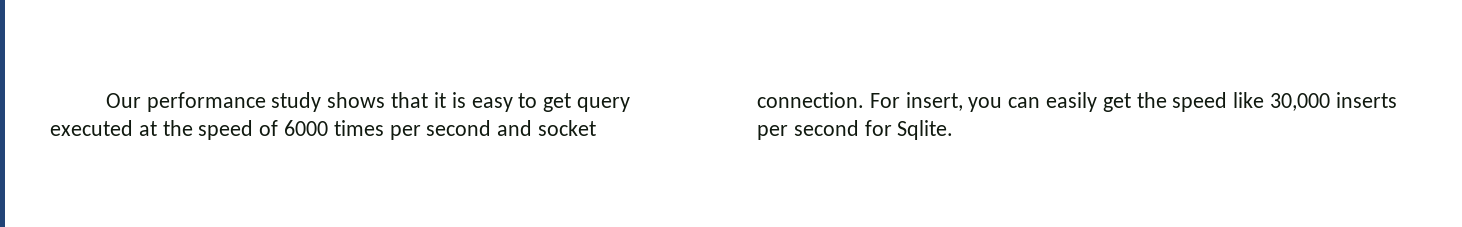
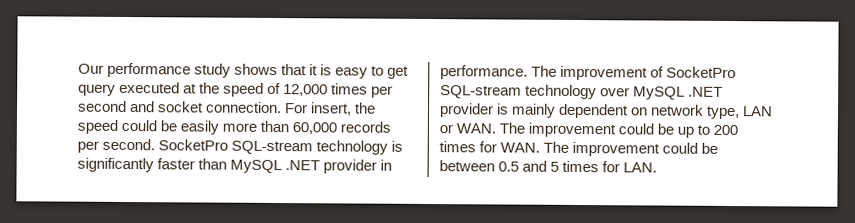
- Our performance study shows that it is easy to get query executed at the speed of 6000 times per second and socket connection.
+ Our performance study shows that it is easy to get query executed at the speed of 12,000 times per second and socket connection.
- For insert, you can easily get the speed like 30,000 inserts per second for Sqlite.
+ For insert, the speed could be easily more than 60,000 records per second. SocketPro SQL-stream technology is significantly faster than MySQL .NET provider in performance. The improvement of SocketPro SQL-stream technology over MySQL .NET provider is mainly dependent on network type, LAN or WAN. The improvement could be up to 200 times for WAN. The improvement could be between 0.5 and 5 times for LAN.

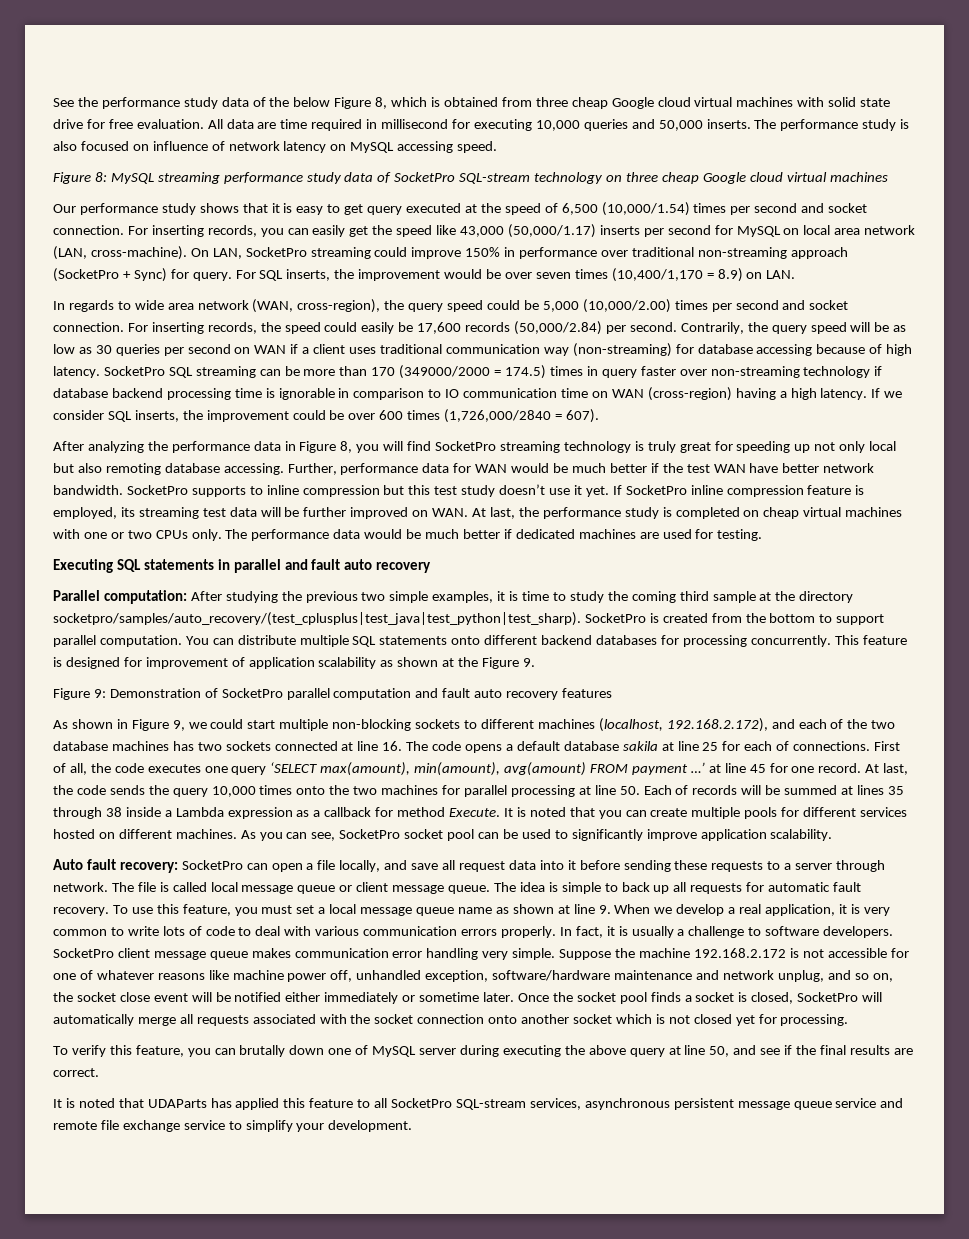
+ See the performance study data of the below Figure 8, which is obtained from three cheap Google cloud virtual machines with solid state drive for free evaluation. All data are time required in millisecond for executing 10,000 queries and 50,000 inserts. The performance study is also focused on influence of network latency on MySQL accessing speed.
+ Figure 8: MySQL streaming performance study data of SocketPro SQL-stream technology on three cheap Google cloud virtual machines
- Our performance study shows that it is easy to get query executed at the speed of 12,000 times per second and socket connection. For insert, the speed could be easily more than 60,000 records per second. SocketPro SQL-stream technology is significantly faster than MySQL .NET provider in performance. The improvement of SocketPro SQL-stream technology over MySQL .NET provider is mainly dependent on network type, LAN or WAN. The improvement could be up to 200 times for WAN. The improvement could be between 0.5 and 5 times for LAN.
+ Our performance study shows that it is easy to get query executed at the speed of 6,500 (10,000/1.54) times per second and socket connection. For inserting records, you can easily get the speed like 43,000 (50,000/1.17) inserts per second for MySQL on local area network (LAN, cross-machine). On LAN, SocketPro streaming could improve 150% in performance over traditional non-streaming approach (SocketPro + Sync) for query. For SQL inserts, the improvement would be over seven times (10,400/1,170 = 8.9) on LAN.
+ In regards to wide area network (WAN, cross-region), the query speed could be 5,000 (10,000/2.00) times per second and socket connection. For inserting records, the speed could easily be 17,600 records (50,000/2.84) per second. Contrarily, the query speed will be as low as 30 queries per second on WAN if a client uses traditional communication way (non-streaming) for database accessing because of high latency. SocketPro SQL streaming can be more than 170 (349000/2000 = 174.5) times in query faster over non-streaming technology if database backend processing time is ignorable in comparison to IO communication time on WAN (cross-region) having a high latency. If we consider SQL inserts, the improvement could be over 600 times (1,726,000/2840 = 607).
+ After analyzing the performance data in Figure 8, you will find SocketPro streaming technology is truly great for speeding up not only local but also remoting database accessing. Further, performance data for WAN would be much better if the test WAN have better network bandwidth. SocketPro supports to inline compression but this test study doesn’t use it yet. If SocketPro inline compression feature is employed, its streaming test data will be further improved on WAN. At last, the performance study is completed on cheap virtual machines with one or two CPUs only. The performance data would be much better if dedicated machines are used for testing.
+ Executing SQL statements in parallel and fault auto recovery
+ Parallel computation: After studying the previous two simple examples, it is time to study the coming third sample at the directory socketpro/samples/auto_recovery/(test_cplusplus|test_java|test_python|test_sharp). SocketPro is created from the bottom to support parallel computation. You can distribute multiple SQL statements onto different backend databases for processing concurrently. This feature is designed for improvement of application scalability as shown at the Figure 9.
+ Figure 9: Demonstration of SocketPro parallel computation and fault auto recovery features
+ As shown in Figure 9, we could start multiple non-blocking sockets to different machines (localhost, 192.168.2.172), and each of the two database machines has two sockets connected at line 16. The code opens a default database sakila at line 25 for each of connections. First of all, the code executes one query ‘SELECT max(amount), min(amount), avg(amount) FROM payment …’ at line 45 for one record. At last, the code sends the query 10,000 times onto the two machines for parallel processing at line 50. Each of records will be summed at lines 35 through 38 inside a Lambda expression as a callback for method Execute. It is noted that you can create multiple pools for different services hosted on different machines. As you can see, SocketPro socket pool can be used to significantly improve application scalability.
+ Auto fault recovery: SocketPro can open a file locally, and save all request data into it before sending these requests to a server through network. The file is called local message queue or client message queue. The idea is simple to back up all requests for automatic fault recovery. To use this feature, you must set a local message queue name as shown at line 9. When we develop a real application, it is very common to write lots of code to deal with various communication errors properly. In fact, it is usually a challenge to software developers. SocketPro client message queue makes communication error handling very simple. Suppose the machine 192.168.2.172 is not accessible for one of whatever reasons like machine power off, unhandled exception, software/hardware maintenance and network unplug, and so on, the socket close event will be notified either immediately or sometime later. Once the socket pool finds a socket is closed, SocketPro will automatically merge all requests associated with the socket connection onto another socket which is not closed yet for processing.
+ To verify this feature, you can brutally down one of MySQL server during executing the above query at line 50, and see if the final results are correct.
+ It is noted that UDAParts has applied this feature to all SocketPro SQL-stream services, asynchronous persistent message queue service and remote file exchange service to simplify your development.

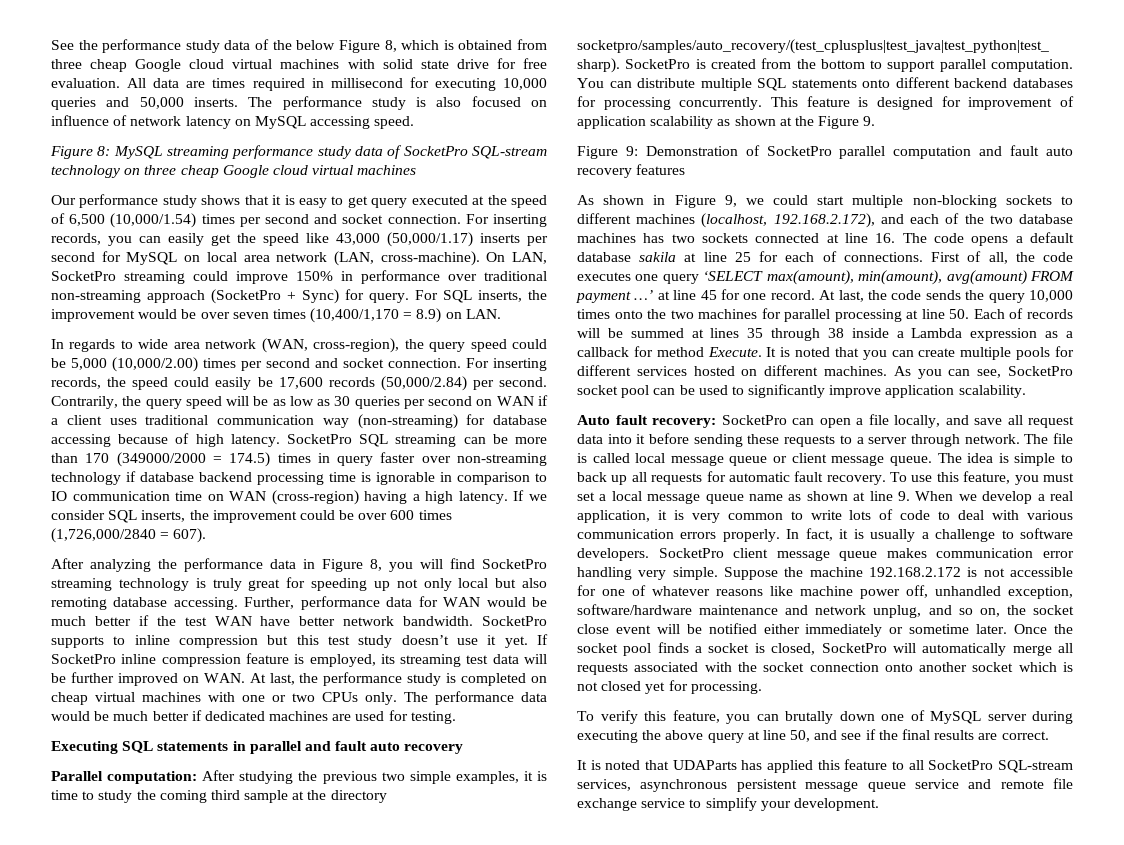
- All data are time required in millisecond for executing 10,000 queries and 50,000 inserts.
+ All data are times required in millisecond for executing 10,000 queries and 50,000 inserts.

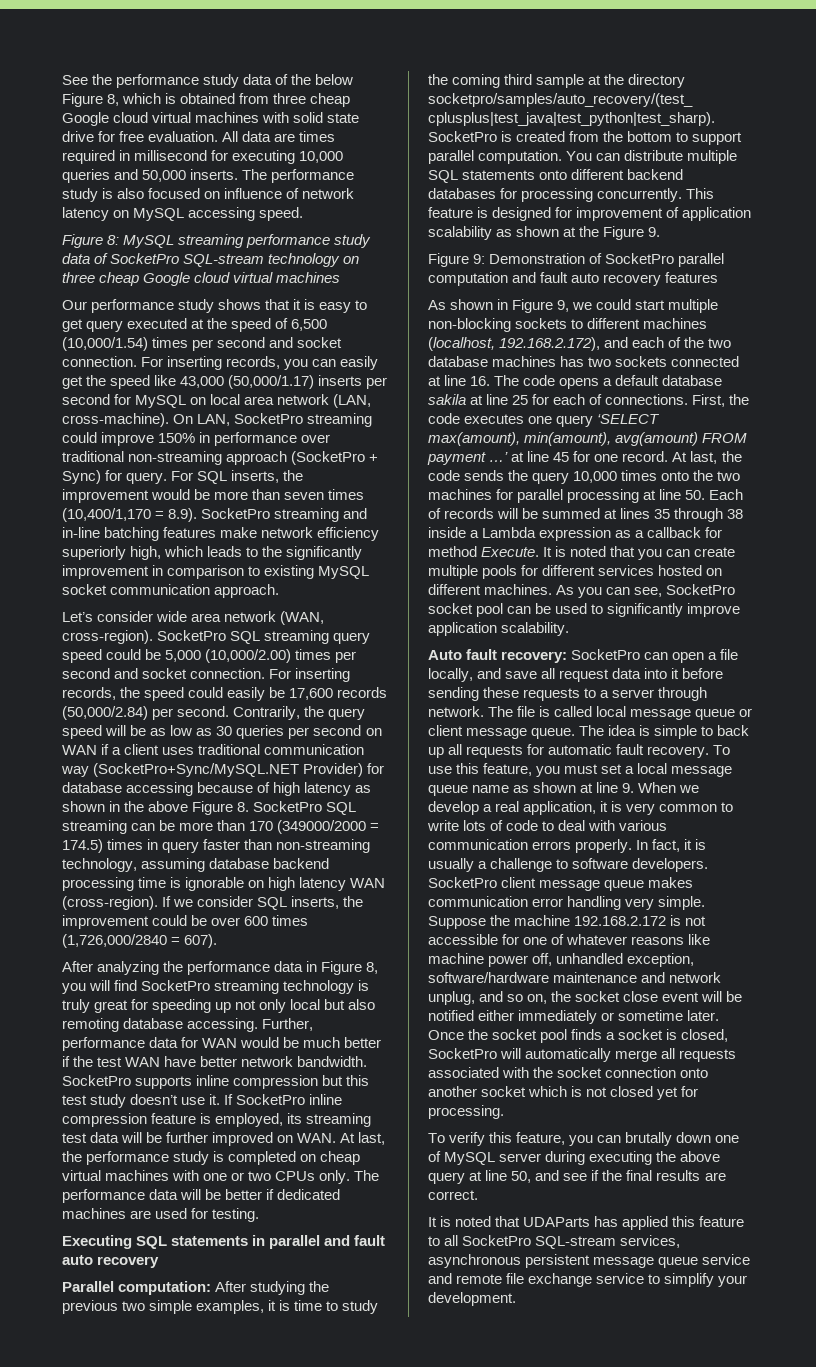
- For SQL inserts, the improvement would be over seven times (10,400/1,170 = 8.9) on LAN.
- In regards to wide area network (WAN, cross-region), the query speed could be 5,000 (10,000/2.00) times per second and socket connection.
+ For SQL inserts, the improvement would be more than seven times (10,400/1,170 = 8.9). SocketPro streaming and in-line batching features make network efficiency superiorly high, which leads to the significantly improvement in comparison to existing MySQL socket communication approach.
+ Let’s consider wide area network (WAN, cross-region). SocketPro SQL streaming query speed could be 5,000 (10,000/2.00) times per second and socket connection.
- Contrarily, the query speed will be as low as 30 queries per second on WAN if a client uses traditional communication way (non-streaming) for database accessing because of high latency. SocketPro SQL streaming can be more than 170 (349000/2000 = 174.5) times in query faster over non-streaming technology if database backend processing time is ignorable in comparison to IO communication time on WAN (cross-region) having a high latency.
+ Contrarily, the query speed will be as low as 30 queries per second on WAN if a client uses traditional communication way (SocketPro+Sync/MySQL.NET Provider) for database accessing because of high latency as shown in the above Figure 8. SocketPro SQL streaming can be more than 170 (349000/2000 = 174.5) times in query faster than non-streaming technology, assuming database backend processing time is ignorable on high latency WAN (cross-region).
- SocketPro supports to inline compression but this test study doesn’t use it yet.
+ SocketPro supports inline compression but this test study doesn’t use it.
- The performance data would be much better if dedicated machines are used for testing.
+ The performance data will be better if dedicated machines are used for testing.
- First of all, the code executes one query ‘SELECT max(amount), min(amount), avg(amount) FROM payment …’ at line 45 for one record.
+ First, the code executes one query ‘SELECT max(amount), min(amount), avg(amount) FROM payment …’ at line 45 for one record.

